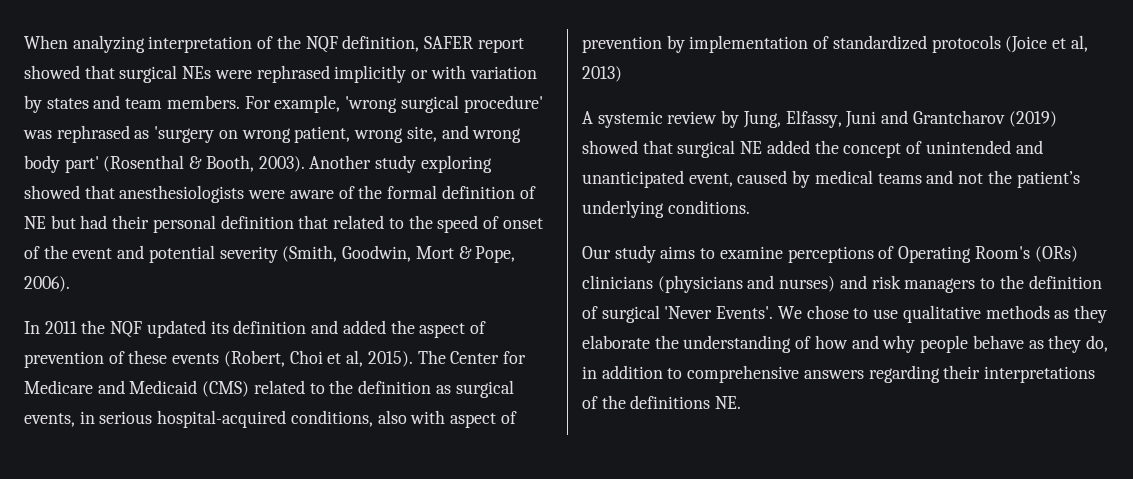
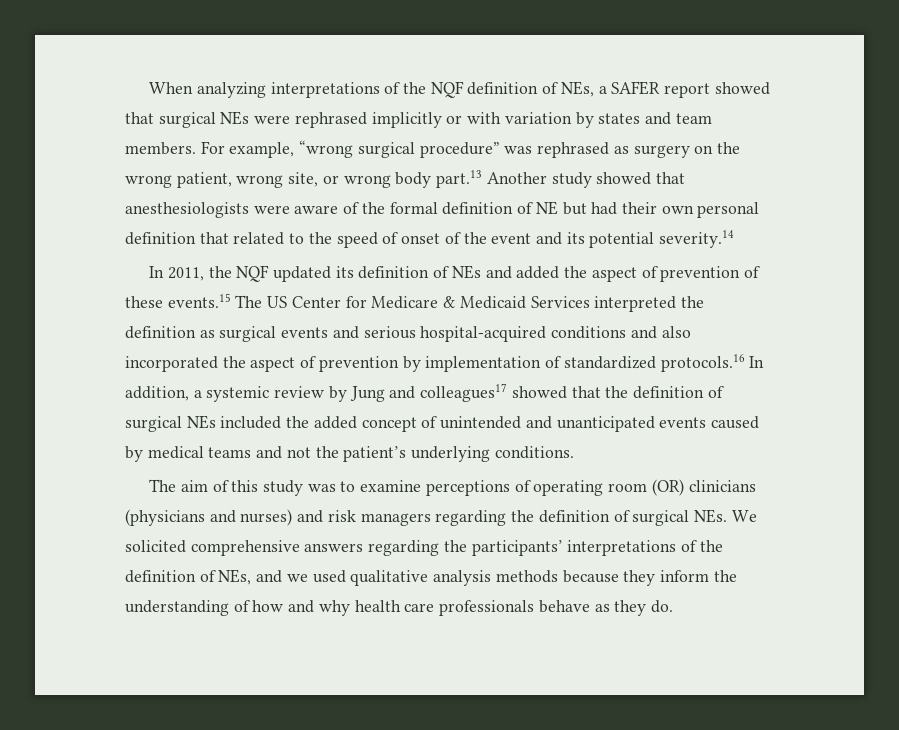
- When analyzing interpretation of the NQF definition, SAFER report showed that surgical NEs were rephrased implicitly or with variation by states and team members.
+ When analyzing interpretations of the NQF definition of NEs, a SAFER report showed that surgical NEs were rephrased implicitly or with variation by states and team members.
- For example, 'wrong surgical procedure' was rephrased as 'surgery on wrong patient, wrong site, and wrong body part' (Rosenthal & Booth, 2003). Another study exploring showed that anesthesiologists were aware of the formal definition of NE but had their personal definition that related to the speed of onset of the event and potential severity (Smith, Goodwin, Mort & Pope, 2006).
- In 2011 the NQF updated its definition and added the aspect of prevention of these events (Robert, Choi et al, 2015). The Center for Medicare and Medicaid (CMS) related to the definition as surgical events, in serious hospital-acquired conditions, also with aspect of prevention by implementation of standardized protocols (Joice et al, 2013)
- A systemic review by Jung, Elfassy, Juni and Grantcharov (2019) showed that surgical NE added the concept of unintended and unanticipated event, caused by medical teams and not the patient’s underlying conditions.
+ For example, “wrong surgical procedure” was rephrased as surgery on the wrong patient, wrong site, or wrong body part.13 Another study showed that anesthesiologists were aware of the formal definition of NE but had their own personal definition that related to the speed of onset of the event and its potential severity.14
+ In 2011, the NQF updated its definition of NEs and added the aspect of prevention of these events.15 The US Center for Medicare & Medicaid Services interpreted the definition as surgical events and serious hospital-acquired conditions and also incorporated the aspect of prevention by implementation of standardized protocols.16 In addition, a systemic review by Jung and colleagues17 showed that the definition of surgical NEs included the added concept of unintended and unanticipated events caused by medical teams and not the patient’s underlying conditions.
- Our study aims to examine perceptions of Operating Room's (ORs) clinicians (physicians and nurses) and risk managers to the definition of surgical 'Never Events'. We chose to use qualitative methods as they elaborate the understanding of how and why people behave as they do, in addition to comprehensive answers regarding their interpretations of the definitions NE.
+ The aim of this study was to examine perceptions of operating room (OR) clinicians (physicians and nurses) and risk managers regarding the definition of surgical NEs. We solicited comprehensive answers regarding the participants’ interpretations of the definition of NEs, and we used qualitative analysis methods because they inform the understanding of how and why health care professionals behave as they do.

